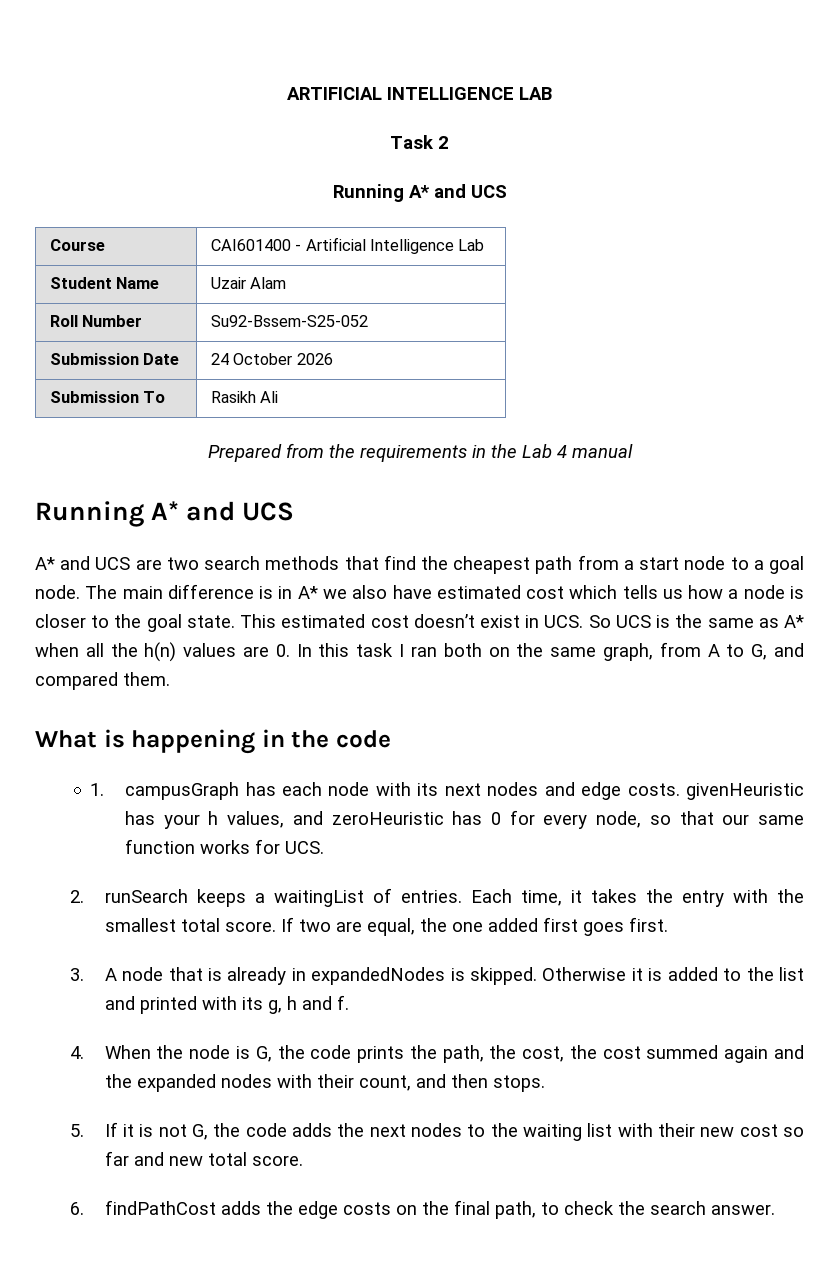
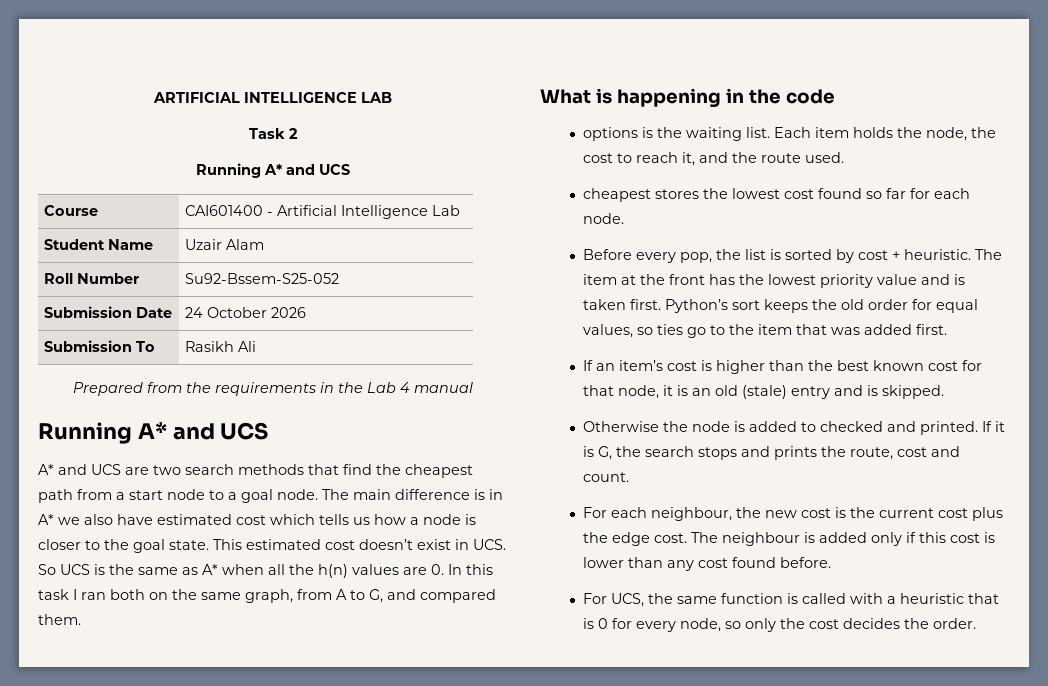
- 1. campusGraph has each node with its next nodes and edge costs. givenHeuristic has your h values, and zeroHeuristic has 0 for every node, so that our same function works for UCS.
- 2. runSearch keeps a waitingList of entries. Each time, it takes the entry with the smallest total score. If two are equal, the one added first goes first.
- 3. A node that is already in expandedNodes is skipped. Otherwise it is added to the list and printed with its g, h and f.
- 4. When the node is G, the code prints the path, the cost, the cost summed again and the expanded nodes with their count, and then stops.
- 5. If it is not G, the code adds the next nodes to the waiting list with their new cost so far and new total score.
- 6. findPathCost adds the edge costs on the final path, to check the search answer.
+ options is the waiting list. Each item holds the node, the cost to reach it, and the route used.
+ cheapest stores the lowest cost found so far for each node.
+ Before every pop, the list is sorted by cost + heuristic. The item at the front has the lowest priority value and is taken first. Python’s sort keeps the old order for equal values, so ties go to the item that was added first.
+ If an item’s cost is higher than the best known cost for that node, it is an old (stale) entry and is skipped.
+ Otherwise the node is added to checked and printed. If it is G, the search stops and prints the route, cost and count.
+ For each neighbour, the new cost is the current cost plus the edge cost. The neighbour is added only if this cost is lower than any cost found before.
+ For UCS, the same function is called with a heuristic that is 0 for every node, so only the cost decides the order.

